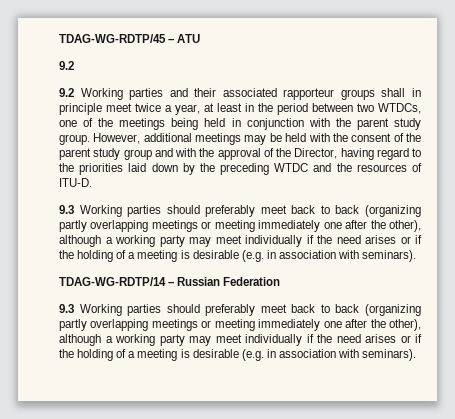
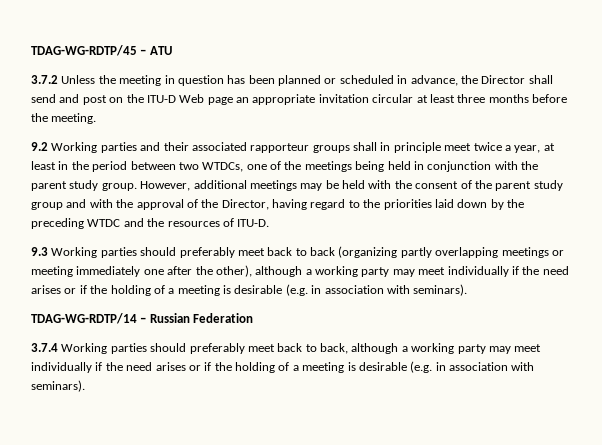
  TDAG-WG-RDTP/45 – ATU
- 9.2
+ 3.7.2 Unless the meeting in question has been planned or scheduled in advance, the Director shall send and post on the ITU-D Web page an appropriate invitation circular at least three months before the meeting.
  TDAG-WG-RDTP/14 – Russian Federation
- 9.3 Working parties should preferably meet back to back (organizing partly overlapping meetings or meeting immediately one after the other), although a working party may meet individually if the need arises or if the holding of a meeting is desirable (e.g. in association with seminars).
+ 3.7.4 Working parties should preferably meet back to back, although a working party may meet individually if the need arises or if the holding of a meeting is desirable (e.g. in association with seminars).

